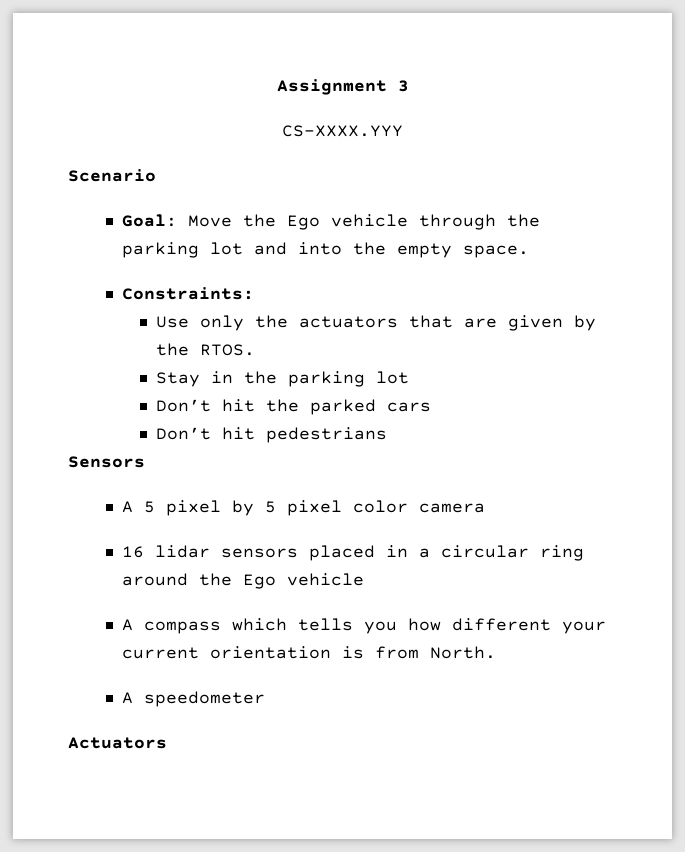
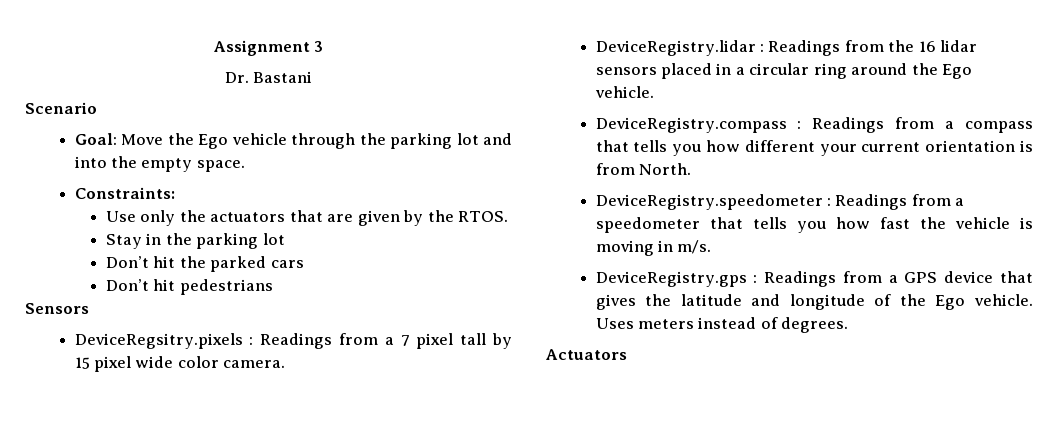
- CS-XXXX.YYY
+ Dr. Bastani
- A 5 pixel by 5 pixel color camera
- 16 lidar sensors placed in a circular ring around the Ego vehicle
- A compass which tells you how different your current orientation is from North.
+ DeviceRegsitry.pixels : Readings from a 7 pixel tall by 15 pixel wide color camera.
+ DeviceRegistry.lidar : Readings from the 16 lidar sensors placed in a circular ring around the Ego vehicle.
+ DeviceRegistry.compass : Readings from a compass that tells you how different your current orientation is from North.
- A speedometer
+ DeviceRegistry.speedometer : Readings from a speedometer that tells you how fast the vehicle is moving in m/s.
+ DeviceRegistry.gps : Readings from a GPS device that gives the latitude and longitude of the Ego vehicle. Uses meters instead of degrees.

